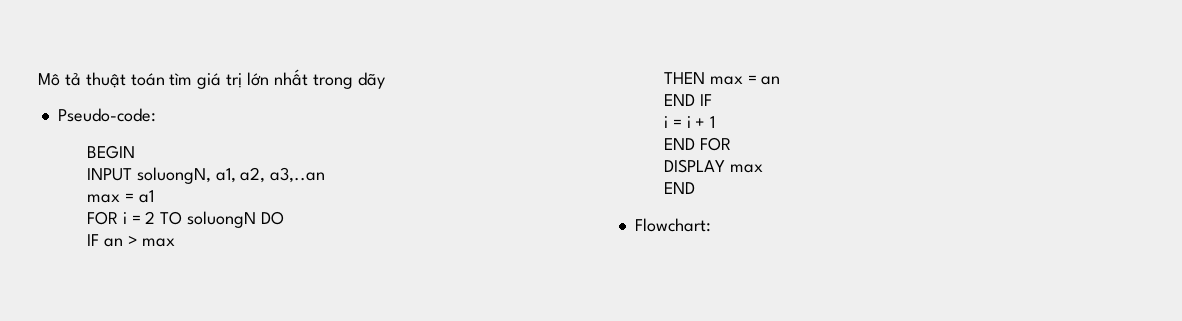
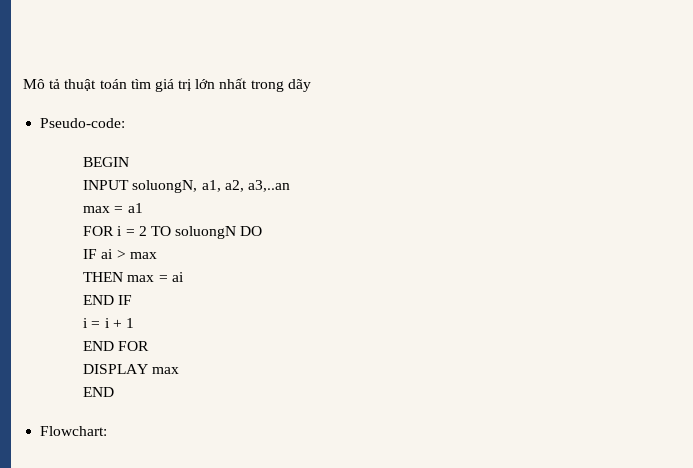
- IF an > max
+ IF ai > max
- THEN max = an
+ THEN max = ai

